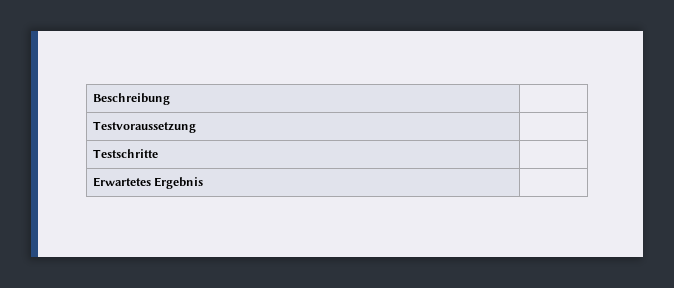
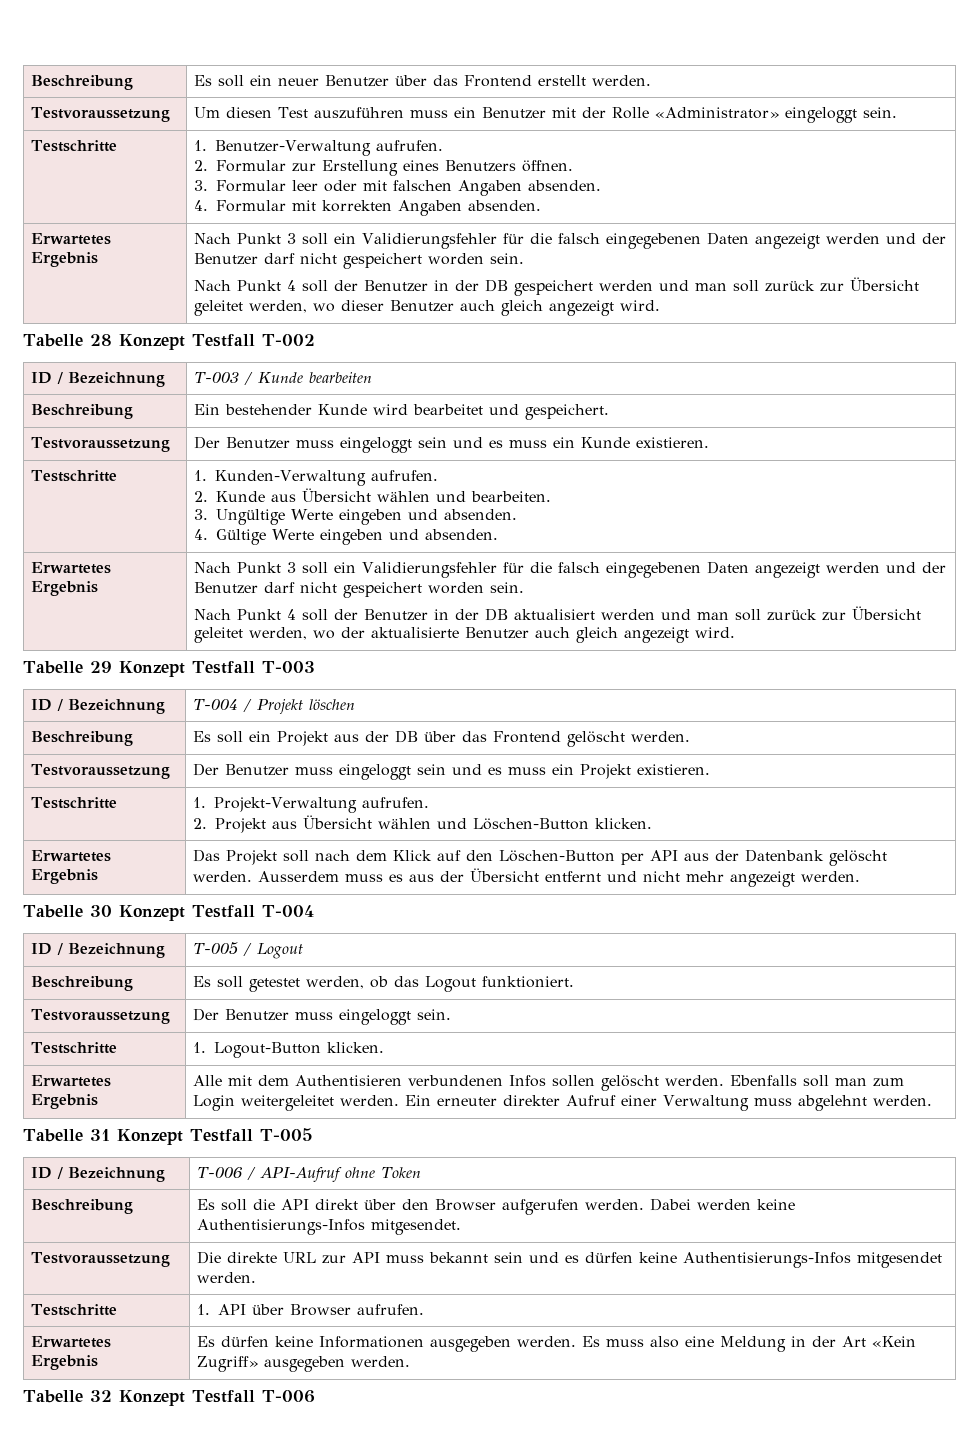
- Beschreibung |
- Testvoraussetzung |
- Testschritte |
- Erwartetes Ergebnis |
+ Beschreibung | Es soll ein neuer Benutzer über das Frontend erstellt werden.
+ Testvoraussetzung | Um diesen Test auszuführen muss ein Benutzer mit der Rolle «Administrator» eingeloggt sein.
+ Testschritte | 1. Benutzer-Verwaltung aufrufen.
+ 2. Formular zur Erstellung eines Benutzers öffnen.
+ 3. Formular leer oder mit falschen Angaben absenden.
+ 4. Formular mit korrekten Angaben absenden.
+ Erwartetes Ergebnis | Nach Punkt 3 soll ein Validierungsfehler für die falsch eingegebenen Daten angezeigt werden und der Benutzer darf nicht gespeichert worden sein.
+ Nach Punkt 4 soll der Benutzer in der DB gespeichert werden und man soll zurück zur Übersicht geleitet werden, wo dieser Benutzer auch gleich angezeigt wird.
+ Tabelle 28 Konzept Testfall T-002
+ ID / Bezeichnung | T-003 / Kunde bearbeiten
+ Beschreibung | Ein bestehender Kunde wird bearbeitet und gespeichert.
+ Testvoraussetzung | Der Benutzer muss eingeloggt sein und es muss ein Kunde existieren.
+ Testschritte | 1. Kunden-Verwaltung aufrufen.
+ 2. Kunde aus Übersicht wählen und bearbeiten.
+ 3. Ungültige Werte eingeben und absenden.
+ 4. Gültige Werte eingeben und absenden.
+ Erwartetes Ergebnis | Nach Punkt 3 soll ein Validierungsfehler für die falsch eingegebenen Daten angezeigt werden und der Benutzer darf nicht gespeichert worden sein.
+ Nach Punkt 4 soll der Benutzer in der DB aktualisiert werden und man soll zurück zur Übersicht geleitet werden, wo der aktualisierte Benutzer auch gleich angezeigt wird.
+ Tabelle 29 Konzept Testfall T-003
+ ID / Bezeichnung | T-004 / Projekt löschen
+ Beschreibung | Es soll ein Projekt aus der DB über das Frontend gelöscht werden.
+ Testvoraussetzung | Der Benutzer muss eingeloggt sein und es muss ein Projekt existieren.
+ Testschritte | 1. Projekt-Verwaltung aufrufen.
+ 2. Projekt aus Übersicht wählen und Löschen-Button klicken.
+ Erwartetes Ergebnis | Das Projekt soll nach dem Klick auf den Löschen-Button per API aus der Datenbank gelöscht werden. Ausserdem muss es aus der Übersicht entfernt und nicht mehr angezeigt werden.
+ Tabelle 30 Konzept Testfall T-004
+ ID / Bezeichnung | T-005 / Logout
+ Beschreibung | Es soll getestet werden, ob das Logout funktioniert.
+ Testvoraussetzung | Der Benutzer muss eingeloggt sein.
+ Testschritte | 1. Logout-Button klicken.
+ Erwartetes Ergebnis | Alle mit dem Authentisieren verbundenen Infos sollen gelöscht werden. Ebenfalls soll man zum Login weitergeleitet werden. Ein erneuter direkter Aufruf einer Verwaltung muss abgelehnt werden.
+ Tabelle 31 Konzept Testfall T-005
+ ID / Bezeichnung | T-006 / API-Aufruf ohne Token
+ Beschreibung | Es soll die API direkt über den Browser aufgerufen werden. Dabei werden keine Authentisierungs-Infos mitgesendet.
+ Testvoraussetzung | Die direkte URL zur API muss bekannt sein und es dürfen keine Authentisierungs-Infos mitgesendet werden.
+ Testschritte | 1. API über Browser aufrufen.
+ Erwartetes Ergebnis | Es dürfen keine Informationen ausgegeben werden. Es muss also eine Meldung in der Art «Kein Zugriff» ausgegeben werden.
+ Tabelle 32 Konzept Testfall T-006

